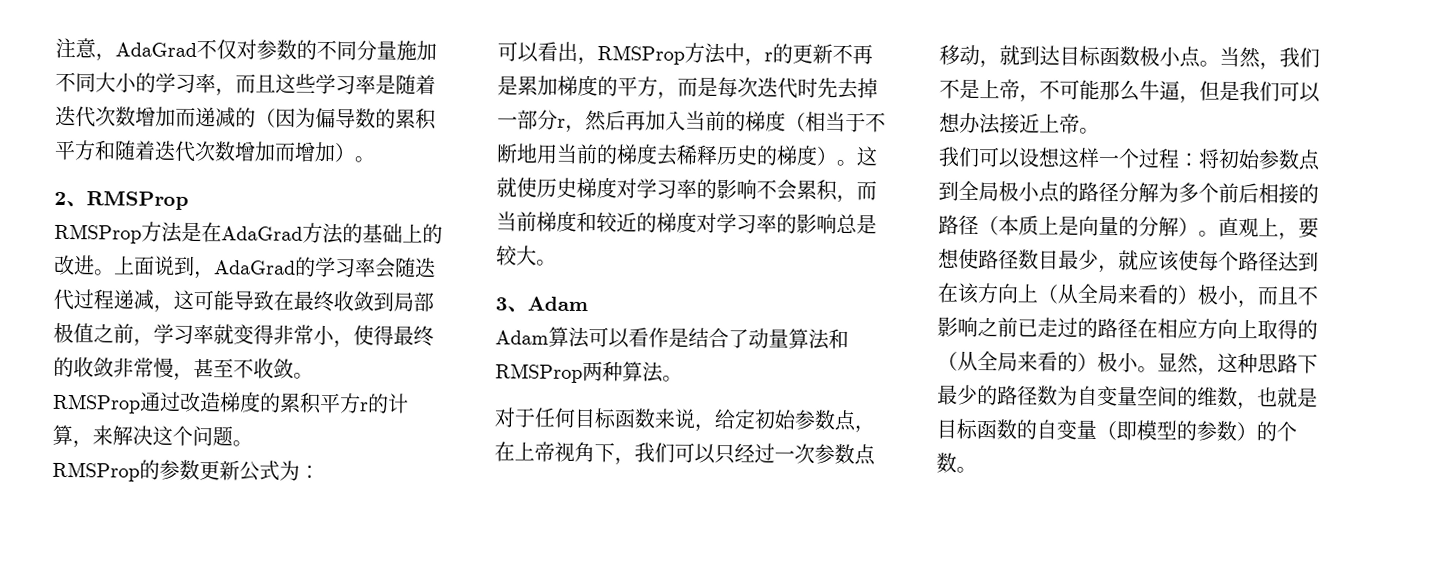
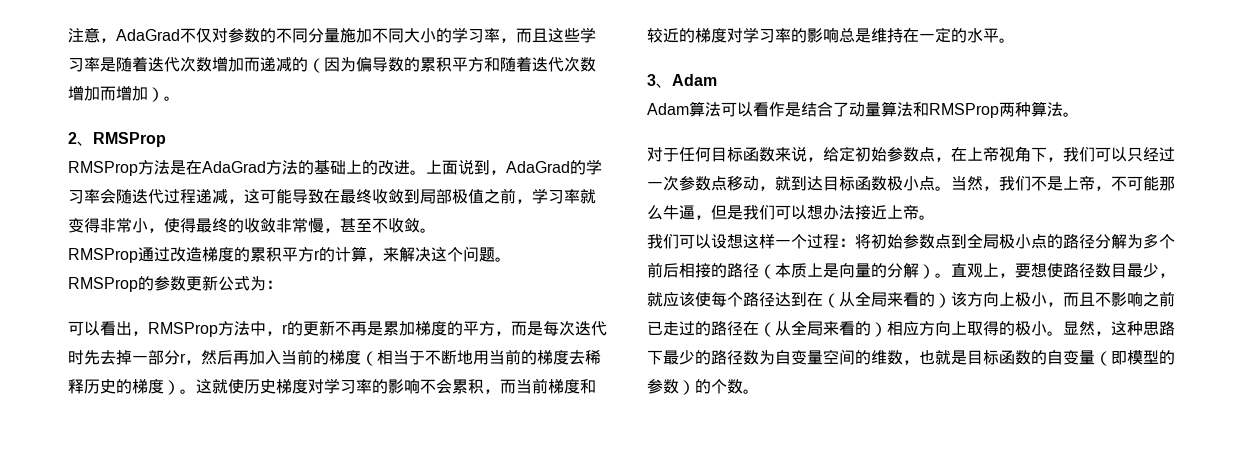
- 这就使历史梯度对学习率的影响不会累积，而当前梯度和较近的梯度对学习率的影响总是较大。
+ 这就使历史梯度对学习率的影响不会累积，而当前梯度和较近的梯度对学习率的影响总是维持在一定的水平。
- 直观上，要想使路径数目最少，就应该使每个路径达到在该方向上（从全局来看的）极小，而且不影响之前已走过的路径在相应方向上取得的（从全局来看的）极小。
+ 直观上，要想使路径数目最少，就应该使每个路径达到在（从全局来看的）该方向上极小，而且不影响之前已走过的路径在（从全局来看的）相应方向上取得的极小。

